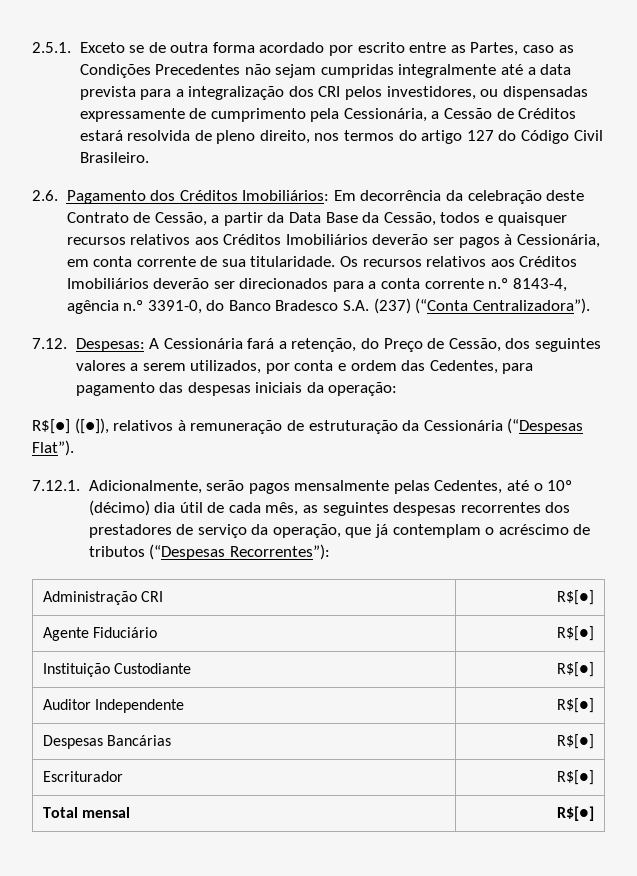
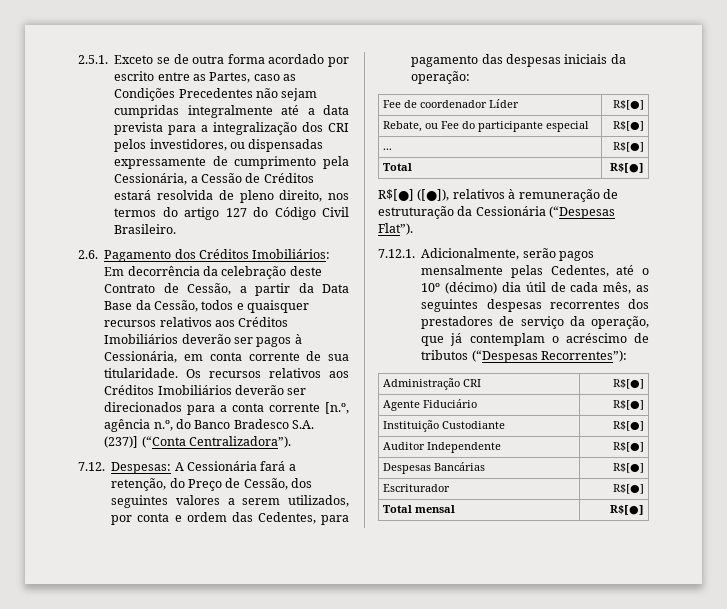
- Os recursos relativos aos Créditos Imobiliários deverão ser direcionados para a conta corrente n.º 8143-4, agência n.º 3391-0, do Banco Bradesco S.A. (237) (“Conta Centralizadora”).
+ Os recursos relativos aos Créditos Imobiliários deverão ser direcionados para a conta corrente [n.º, agência n.º, do Banco Bradesco S.A. (237)] (“Conta Centralizadora”).
+ Fee de coordenador Líder | R$[●]
+ Rebate, ou Fee do participante especial | R$[●]
+ ... | R$[●]
+ Total | R$[●]

